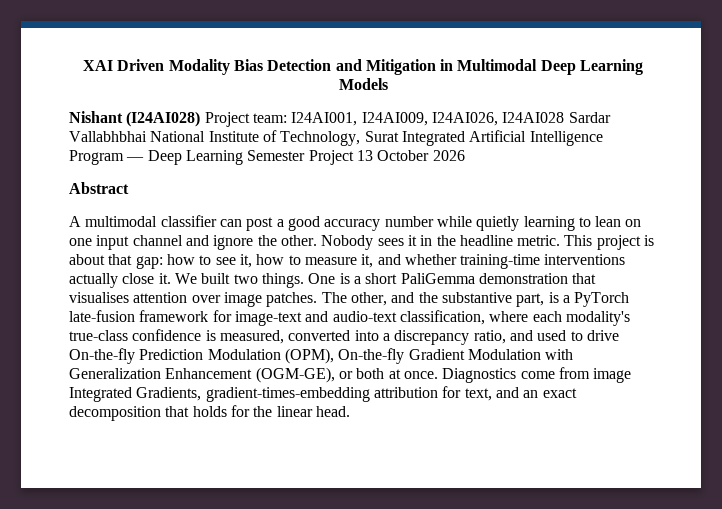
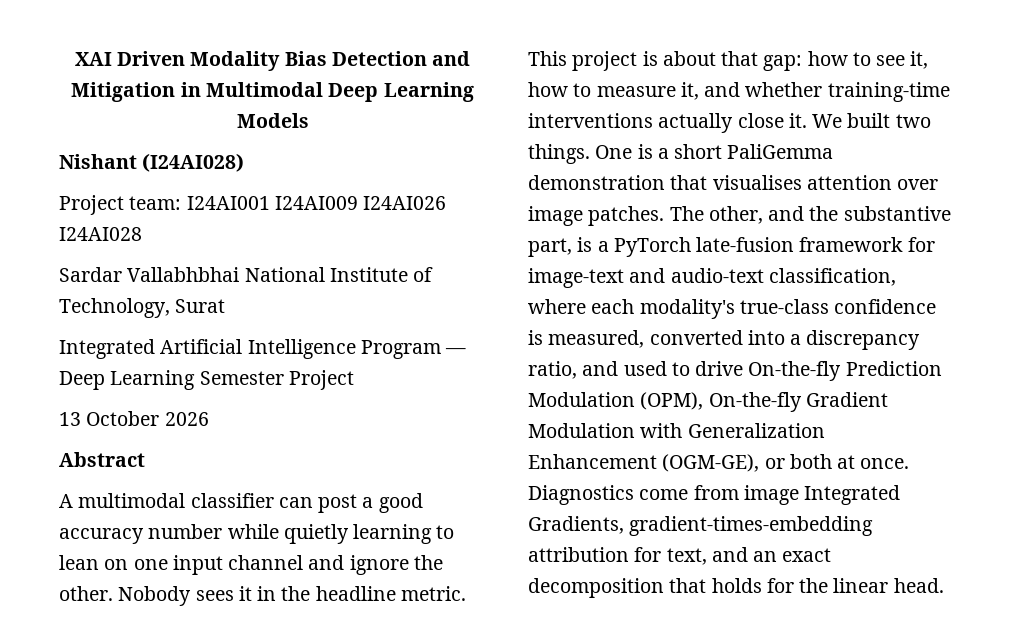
- Nishant (I24AI028) Project team: I24AI001, I24AI009, I24AI026, I24AI028 Sardar Vallabhbhai National Institute of Technology, Surat Integrated Artificial Intelligence Program — Deep Learning Semester Project 13 October 2026
+ Nishant (I24AI028)
+ Project team: I24AI001 I24AI009 I24AI026 I24AI028
+ Sardar Vallabhbhai National Institute of Technology, Surat
+ Integrated Artificial Intelligence Program — Deep Learning Semester Project
+ 13 October 2026

